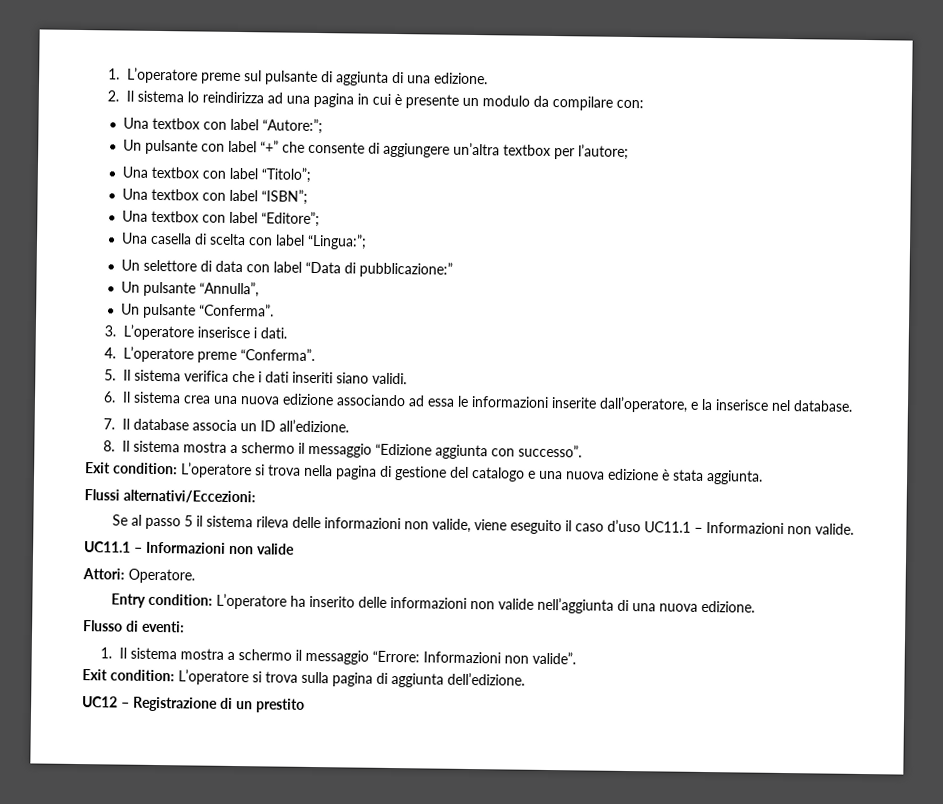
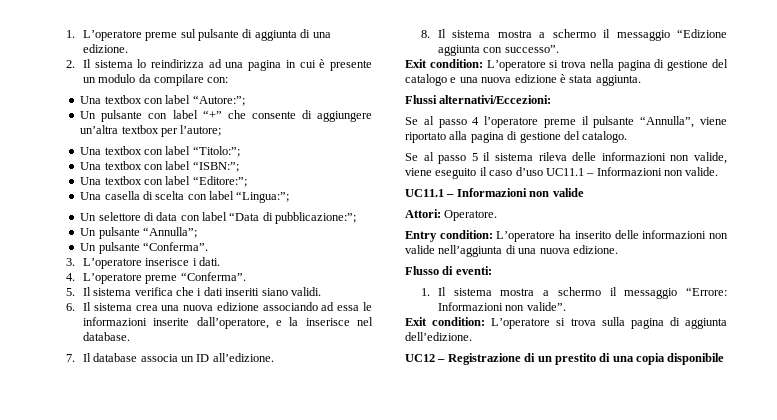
- Una textbox con label “Titolo”;
- Una textbox con label “ISBN”;
- Una textbox con label “Editore”;
+ Una textbox con label “Titolo:”;
+ Una textbox con label “ISBN:”;
+ Una textbox con label “Editore:”;
- Un selettore di data con label “Data di pubblicazione:”
- Un pulsante “Annulla”,
+ Un selettore di data con label “Data di pubblicazione:”;
+ Un pulsante “Annulla”;
+ Se al passo 4 l’operatore preme il pulsante “Annulla”, viene riportato alla pagina di gestione del catalogo.
- UC12 – Registrazione di un prestito
+ UC12 – Registrazione di un prestito di una copia disponibile

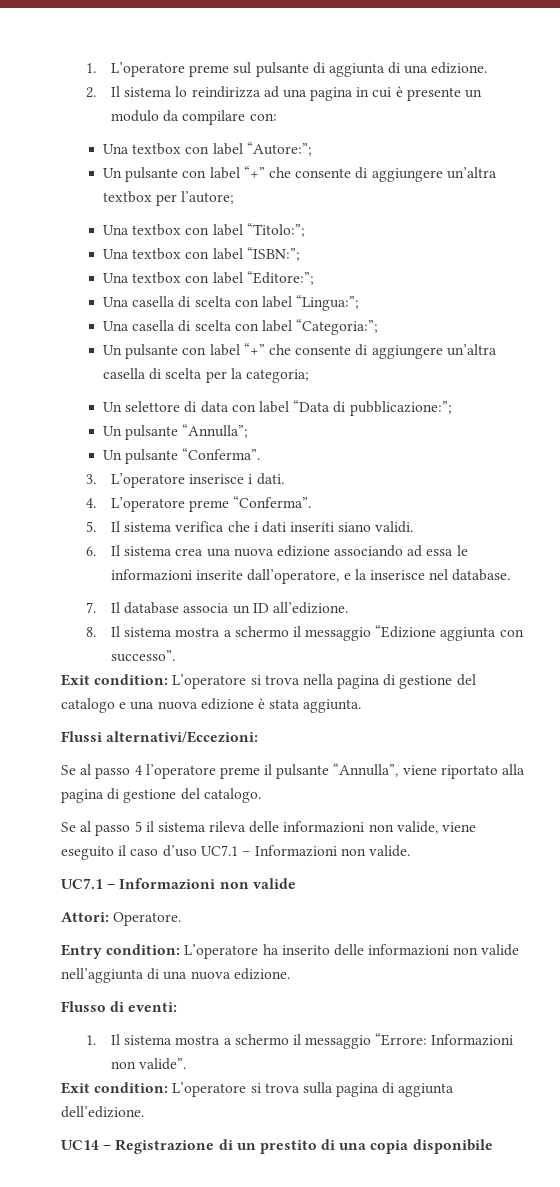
+ Una casella di scelta con label “Categoria:”;
+ Un pulsante con label “+” che consente di aggiungere un’altra casella di scelta per la categoria;
- Se al passo 5 il sistema rileva delle informazioni non valide, viene eseguito il caso d’uso UC11.1 – Informazioni non valide.
+ Se al passo 5 il sistema rileva delle informazioni non valide, viene eseguito il caso d’uso UC7.1 – Informazioni non valide.
- UC11.1 – Informazioni non valide
+ UC7.1 – Informazioni non valide
- UC12 – Registrazione di un prestito di una copia disponibile
+ UC14 – Registrazione di un prestito di una copia disponibile

